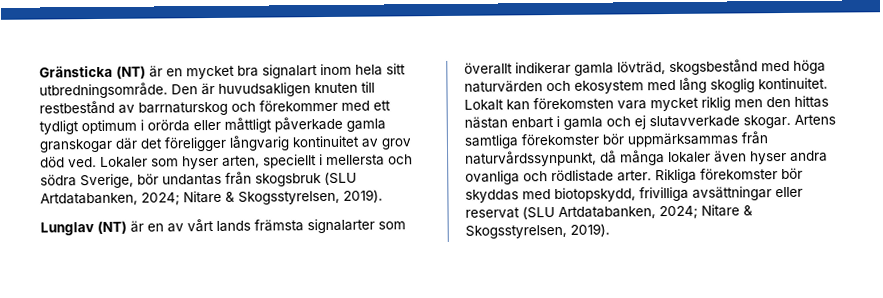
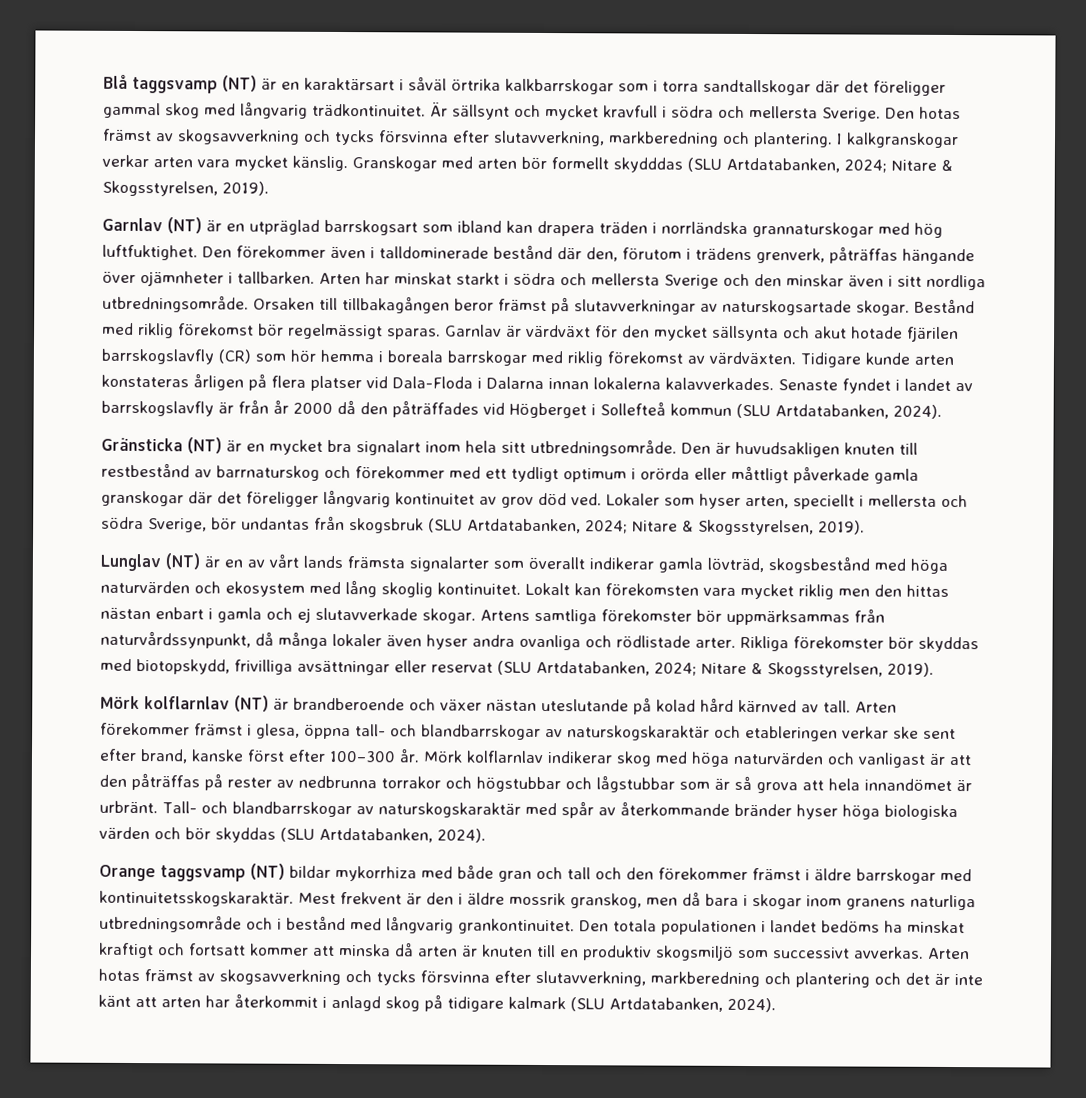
+ Blå taggsvamp (NT) är en karaktärsart i såväl örtrika kalkbarrskogar som i torra sandtallskogar där det föreligger gammal skog med långvarig trädkontinuitet. Är sällsynt och mycket kravfull i södra och mellersta Sverige. Den hotas främst av skogsavverkning och tycks försvinna efter slutavverkning, markberedning och plantering. I kalkgranskogar verkar arten vara mycket känslig. Granskogar med arten bör formellt skydddas (SLU Artdatabanken, 2024; Nitare & Skogsstyrelsen, 2019).
+ Garnlav (NT) är en utpräglad barrskogsart som ibland kan drapera träden i norrländska grannaturskogar med hög luftfuktighet. Den förekommer även i talldominerade bestånd där den, förutom i trädens grenverk, påträffas hängande över ojämnheter i tallbarken. Arten har minskat starkt i södra och mellersta Sverige och den minskar även i sitt nordliga utbredningsområde. Orsaken till tillbakagången beror främst på slutavverkningar av naturskogsartade skogar. Bestånd med riklig förekomst bör regelmässigt sparas. Garnlav är värdväxt för den mycket sällsynta och akut hotade fjärilen barrskogslavfly (CR) som hör hemma i boreala barrskogar med riklig förekomst av värdväxten. Tidigare kunde arten konstateras årligen på flera platser vid Dala-Floda i Dalarna innan lokalerna kalavverkades. Senaste fyndet i landet av barrskogslavfly är från år 2000 då den påträffades vid Högberget i Sollefteå kommun (SLU Artdatabanken, 2024).
+ Mörk kolflarnlav (NT) är brandberoende och växer nästan uteslutande på kolad hård kärnved av tall. Arten förekommer främst i glesa, öppna tall- och blandbarrskogar av naturskogskaraktär och etableringen verkar ske sent efter brand, kanske först efter 100–300 år. Mörk kolflarnlav indikerar skog med höga naturvärden och vanligast är att den påträffas på rester av nedbrunna torrakor och högstubbar och lågstubbar som är så grova att hela innandömet är urbränt. Tall- och blandbarrskogar av naturskogskaraktär med spår av återkommande bränder hyser höga biologiska värden och bör skyddas (SLU Artdatabanken, 2024).
+ Orange taggsvamp (NT) bildar mykorrhiza med både gran och tall och den förekommer främst i äldre barrskogar med kontinuitetsskogskaraktär. Mest frekvent är den i äldre mossrik granskog, men då bara i skogar inom granens naturliga utbredningsområde och i bestånd med långvarig grankontinuitet. Den totala populationen i landet bedöms ha minskat kraftigt och fortsatt kommer att minska då arten är knuten till en produktiv skogsmiljö som successivt avverkas. Arten hotas främst av skogsavverkning och tycks försvinna efter slutavverkning, markberedning och plantering och det är inte känt att arten har återkommit i anlagd skog på tidigare kalmark (SLU Artdatabanken, 2024).

